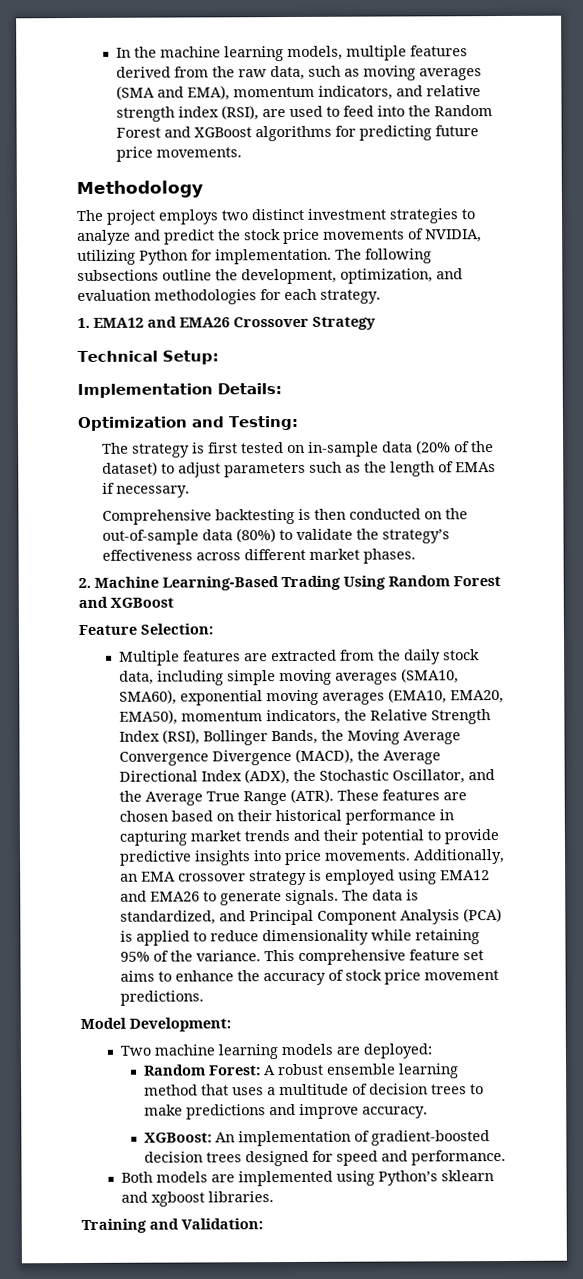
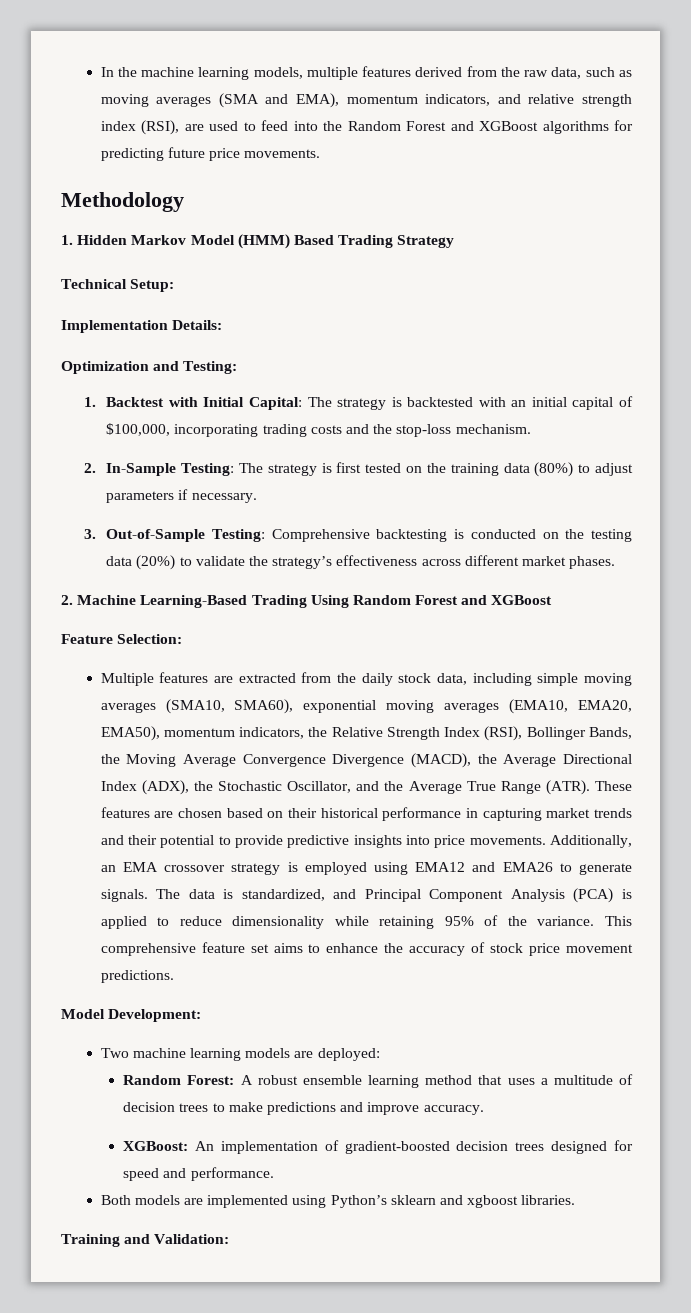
- The project employs two distinct investment strategies to analyze and predict the stock price movements of NVIDIA, utilizing Python for implementation. The following subsections outline the development, optimization, and evaluation methodologies for each strategy.
- 1. EMA12 and EMA26 Crossover Strategy
+ 1. Hidden Markov Model (HMM) Based Trading Strategy
- The strategy is first tested on in-sample data (20% of the dataset) to adjust parameters such as the length of EMAs if necessary.
+ 1. Backtest with Initial Capital: The strategy is backtested with an initial capital of $100,000, incorporating trading costs and the stop-loss mechanism.
+ 2. In-Sample Testing: The strategy is first tested on the training data (80%) to adjust parameters if necessary.
- Comprehensive backtesting is then conducted on the out-of-sample data (80%) to validate the strategy’s effectiveness across different market phases.
+ 3. Out-of-Sample Testing: Comprehensive backtesting is conducted on the testing data (20%) to validate the strategy’s effectiveness across different market phases.

